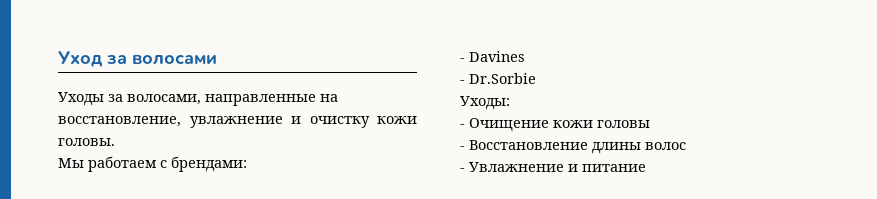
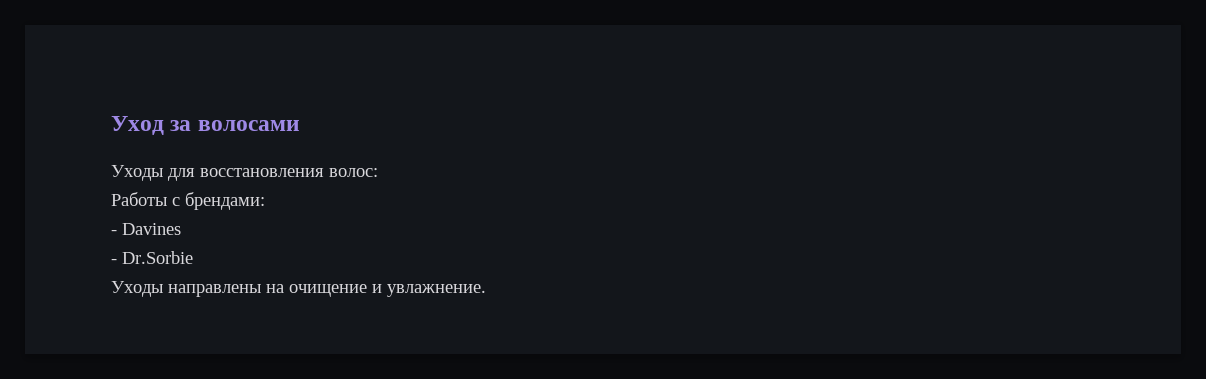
- Уходы за волосами, направленные на восстановление, увлажнение и очистку кожи головы.
- Мы работаем с брендами:
+ Уходы для восстановления волос:
+ Работы с брендами:
- Уходы:
- - Очищение кожи головы
- - Восстановление длины волос
- - Увлажнение и питание
+ Уходы направлены на очищение и увлажнение.

